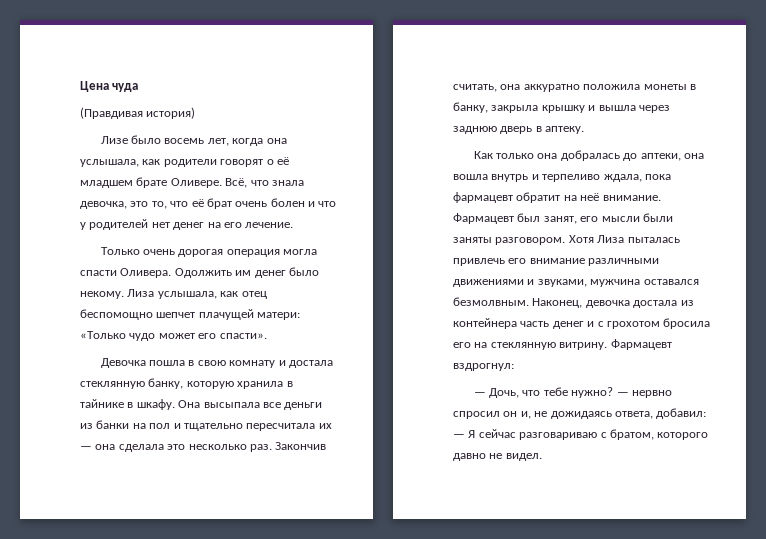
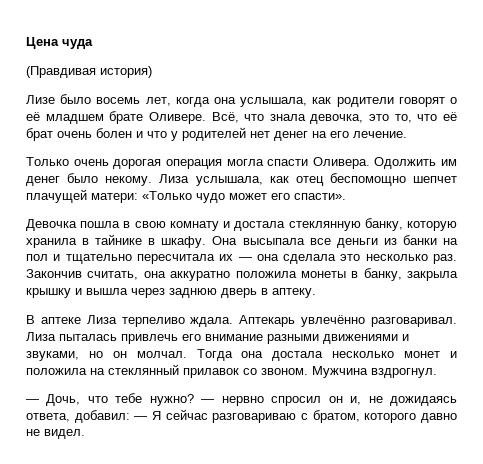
- Как только она добралась до аптеки, она вошла внутрь и терпеливо ждала, пока фармацевт обратит на неё внимание. Фармацевт был занят, его мысли были заняты разговором. Хотя Лиза пыталась привлечь его внимание различными движениями и звуками, мужчина оставался безмолвным. Наконец, девочка достала из контейнера часть денег и с грохотом бросила его на стеклянную витрину. Фармацевт вздрогнул:
+ В аптеке Лиза терпеливо ждала. Аптекарь увлечённо разговаривал. Лиза пыталась привлечь его внимание разными движениями и звуками, но он молчал. Тогда она достала несколько монет и положила на стеклянный прилавок со звоном. Мужчина вздрогнул.

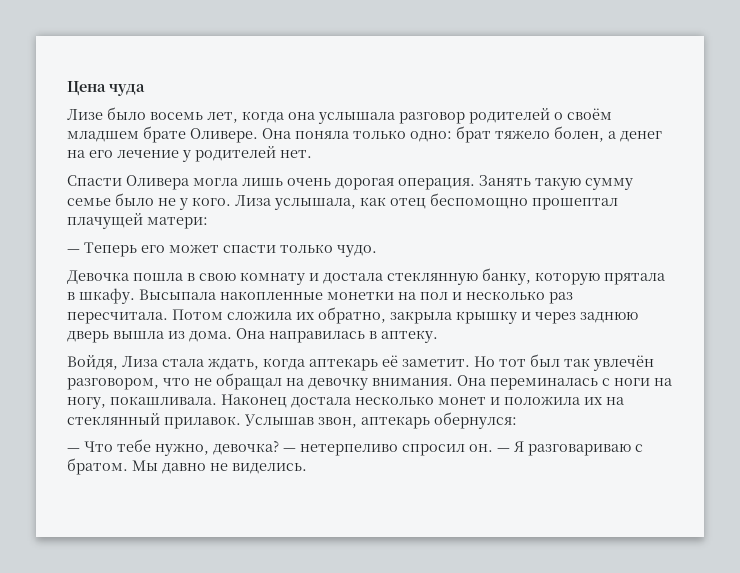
- (Правдивая история)
- Лизе было восемь лет, когда она услышала, как родители говорят о её младшем брате Оливере. Всё, что знала девочка, это то, что её брат очень болен и что у родителей нет денег на его лечение.
- Только очень дорогая операция могла спасти Оливера. Одолжить им денег было некому.
+ Лизе было восемь лет, когда она услышала разговор родителей о своём младшем брате Оливере. Она поняла только одно: брат тяжело болен, а денег на его лечение у родителей нет.
+ Спасти Оливера могла лишь очень дорогая операция. Занять такую сумму семье было не у кого.
- Лиза услышала, как отец беспомощно шепчет плачущей матери: «Только чудо может его спасти».
+ Лиза услышала, как отец беспомощно прошептал плачущей матери:
+ — Теперь его может спасти только чудо.
- Девочка пошла в свою комнату и достала стеклянную банку, которую хранила в тайнике в шкафу. Она высыпала все деньги из банки на пол и тщательно пересчитала их — она сделала это несколько раз. Закончив считать, она аккуратно положила монеты в банку, закрыла крышку и вышла через заднюю дверь в аптеку.
- В аптеке Лиза терпеливо ждала. Аптекарь увлечённо разговаривал. Лиза пыталась привлечь его внимание разными движениями и звуками, но он молчал. Тогда она достала несколько монет и положила на стеклянный прилавок со звоном. Мужчина вздрогнул.
- — Дочь, что тебе нужно? — нервно спросил он и, не дожидаясь ответа, добавил: — Я сейчас разговариваю с братом, которого давно не видел.
+ Девочка пошла в свою комнату и достала стеклянную банку, которую прятала в шкафу. Высыпала накопленные монетки на пол и несколько раз пересчитала. Потом сложила их обратно, закрыла крышку и через заднюю дверь вышла из дома. Она направилась в аптеку.
+ Войдя, Лиза стала ждать, когда аптекарь её заметит. Но тот был так увлечён разговором, что не обращал на девочку внимания. Она переминалась с ноги на ногу, покашливала. Наконец достала несколько монет и положила их на стеклянный прилавок. Услышав звон, аптекарь обернулся:
+ — Что тебе нужно, девочка? — нетерпеливо спросил он. — Я разговариваю с братом. Мы давно не виделись.

